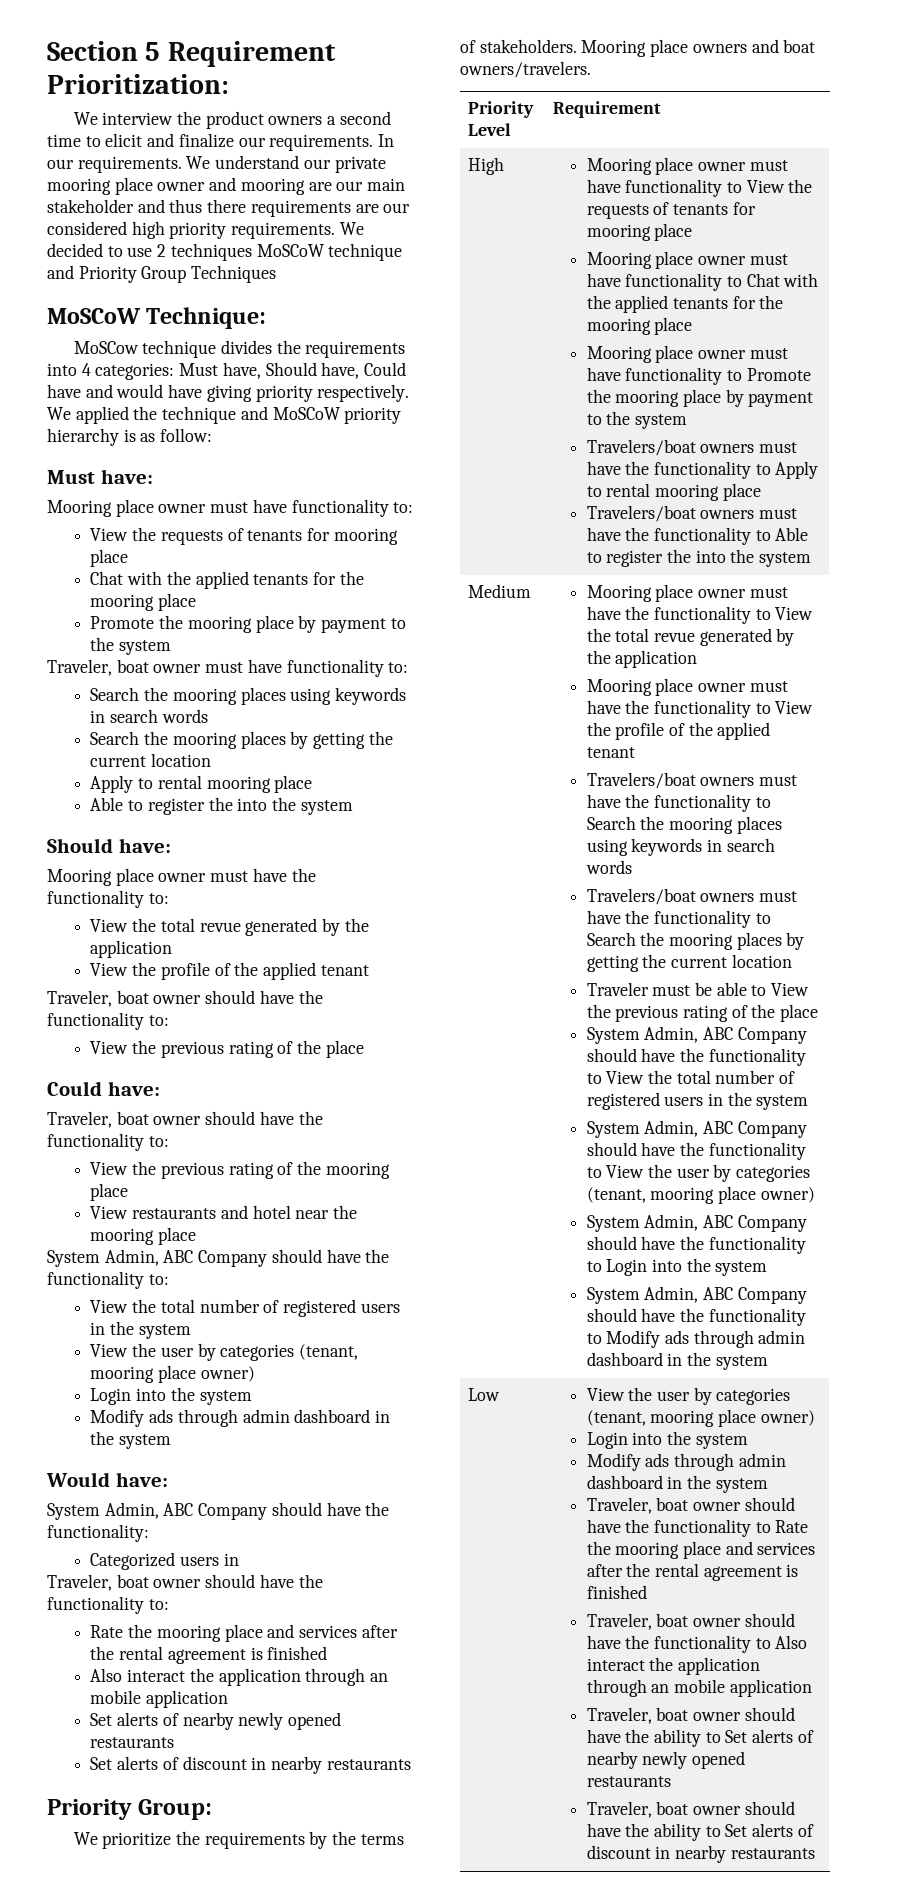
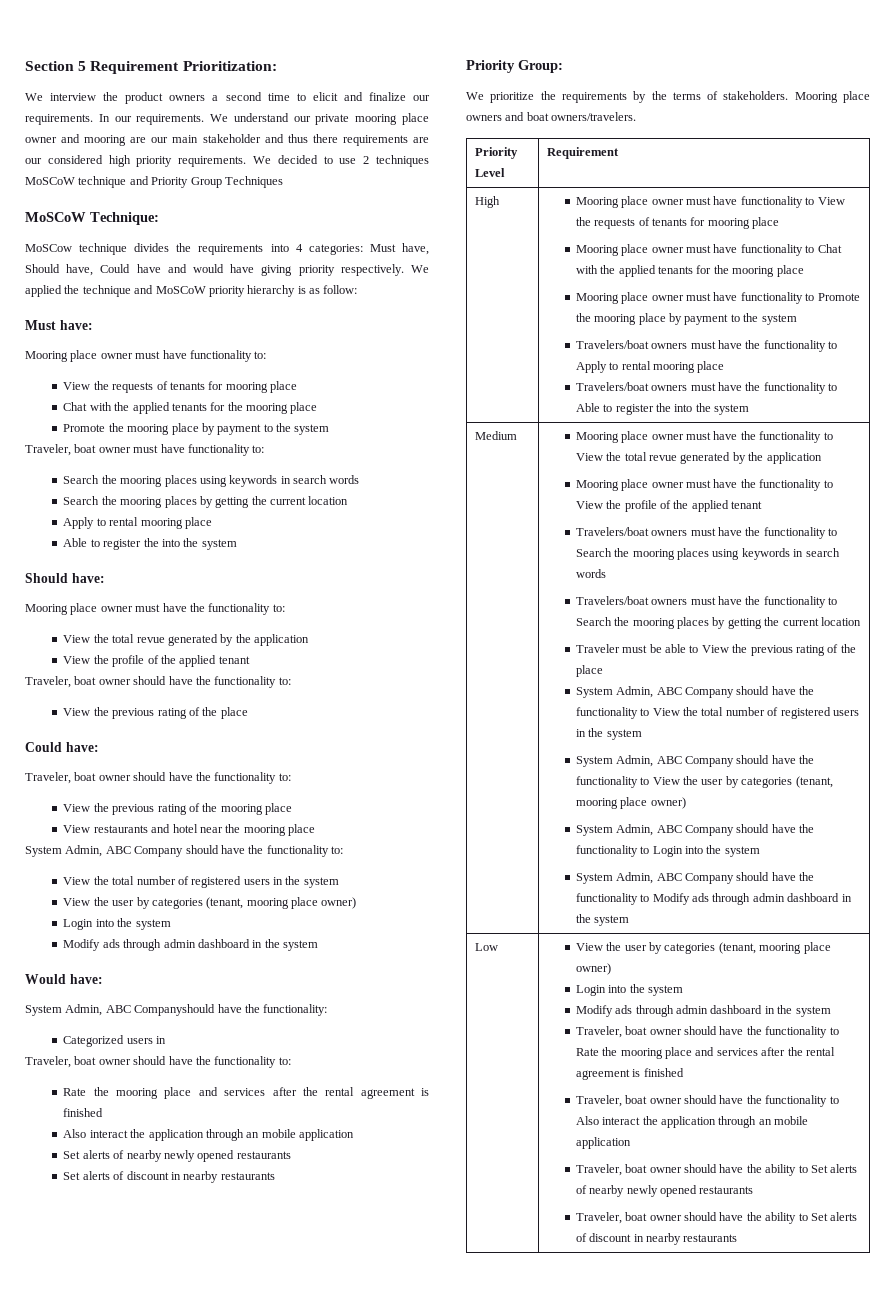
- System Admin, ABC Company should have the functionality:
+ System Admin, ABC Companyshould have the functionality:

